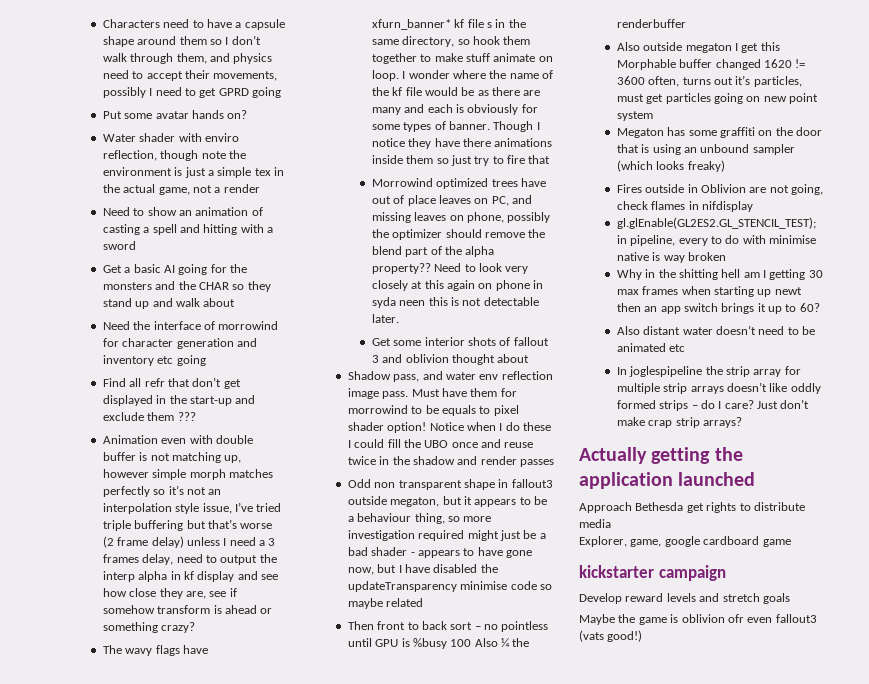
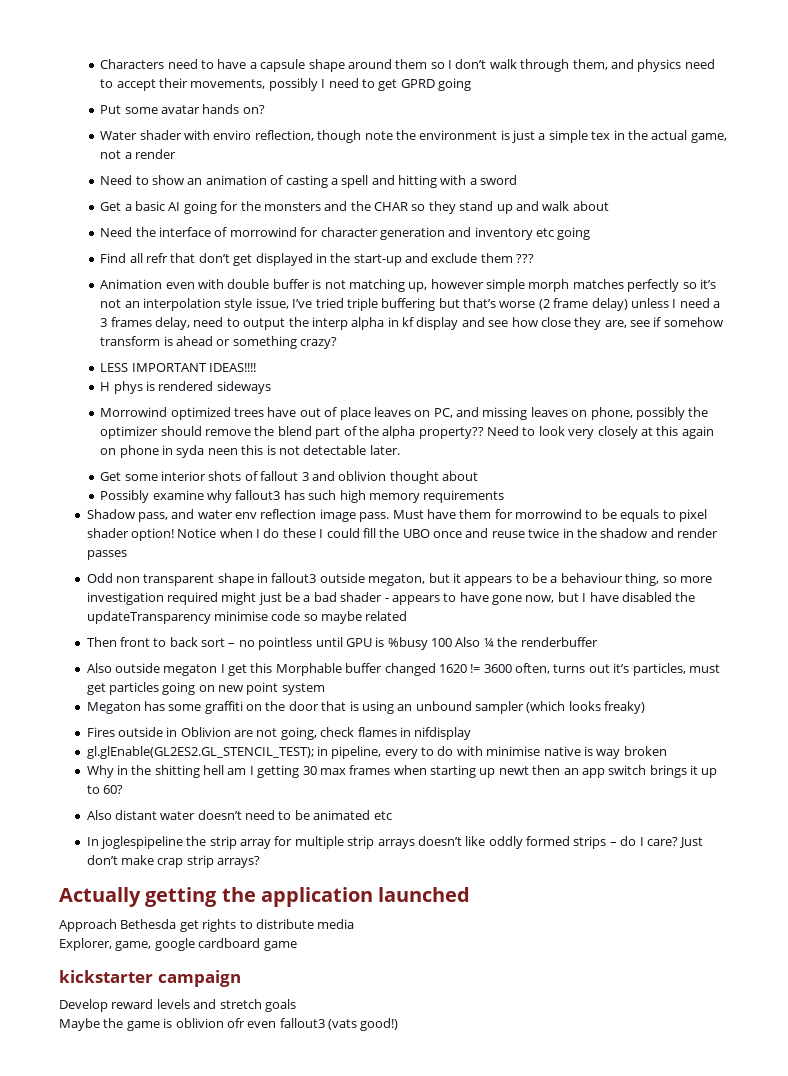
- The wavy flags have xfurn_banner* kf file s in the same directory, so hook them together to make stuff animate on loop. I wonder where the name of the kf file would be as there are many and each is obviously for some types of banner. Though I notice they have there animations inside them so just try to fire that
+ LESS IMPORTANT IDEAS!!!!
+ H phys is rendered sideways
+ Possibly examine why fallout3 has such high memory requirements

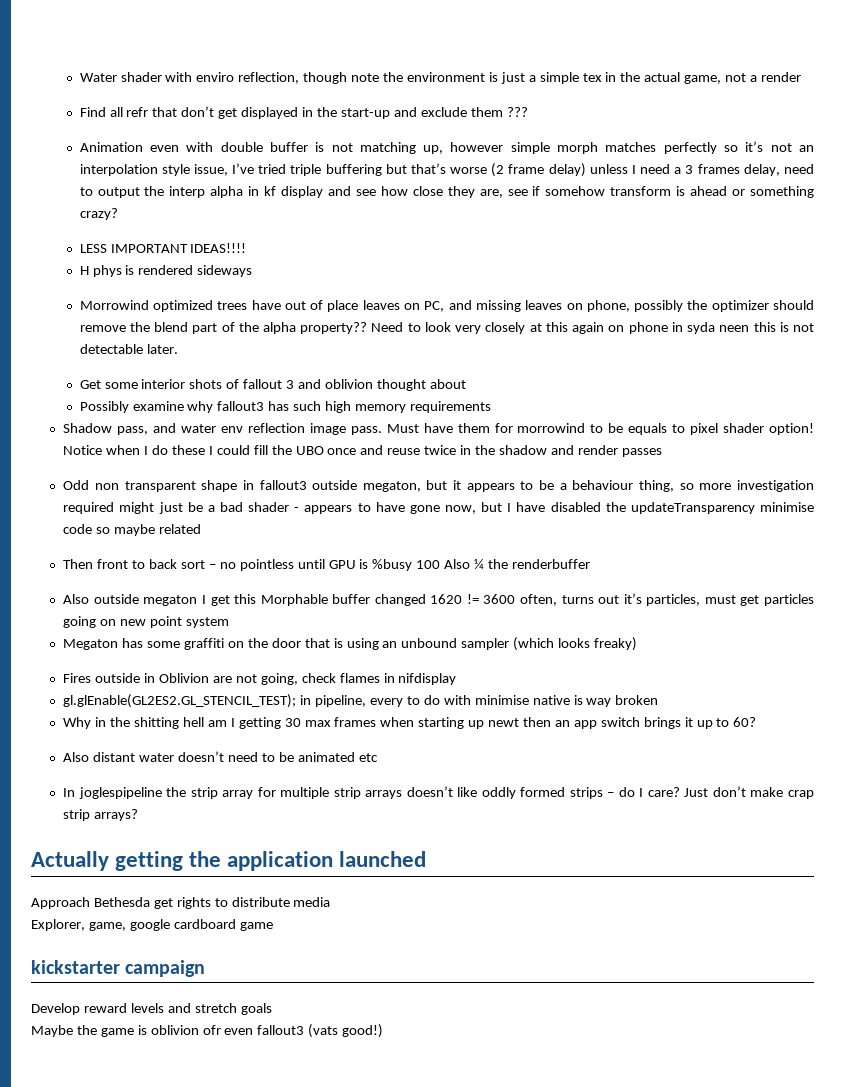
- Characters need to have a capsule shape around them so I don’t walk through them, and physics need to accept their movements, possibly I need to get GPRD going
- Put some avatar hands on?
- Need to show an animation of casting a spell and hitting with a sword
- Get a basic AI going for the monsters and the CHAR so they stand up and walk about
- Need the interface of morrowind for character generation and inventory etc going

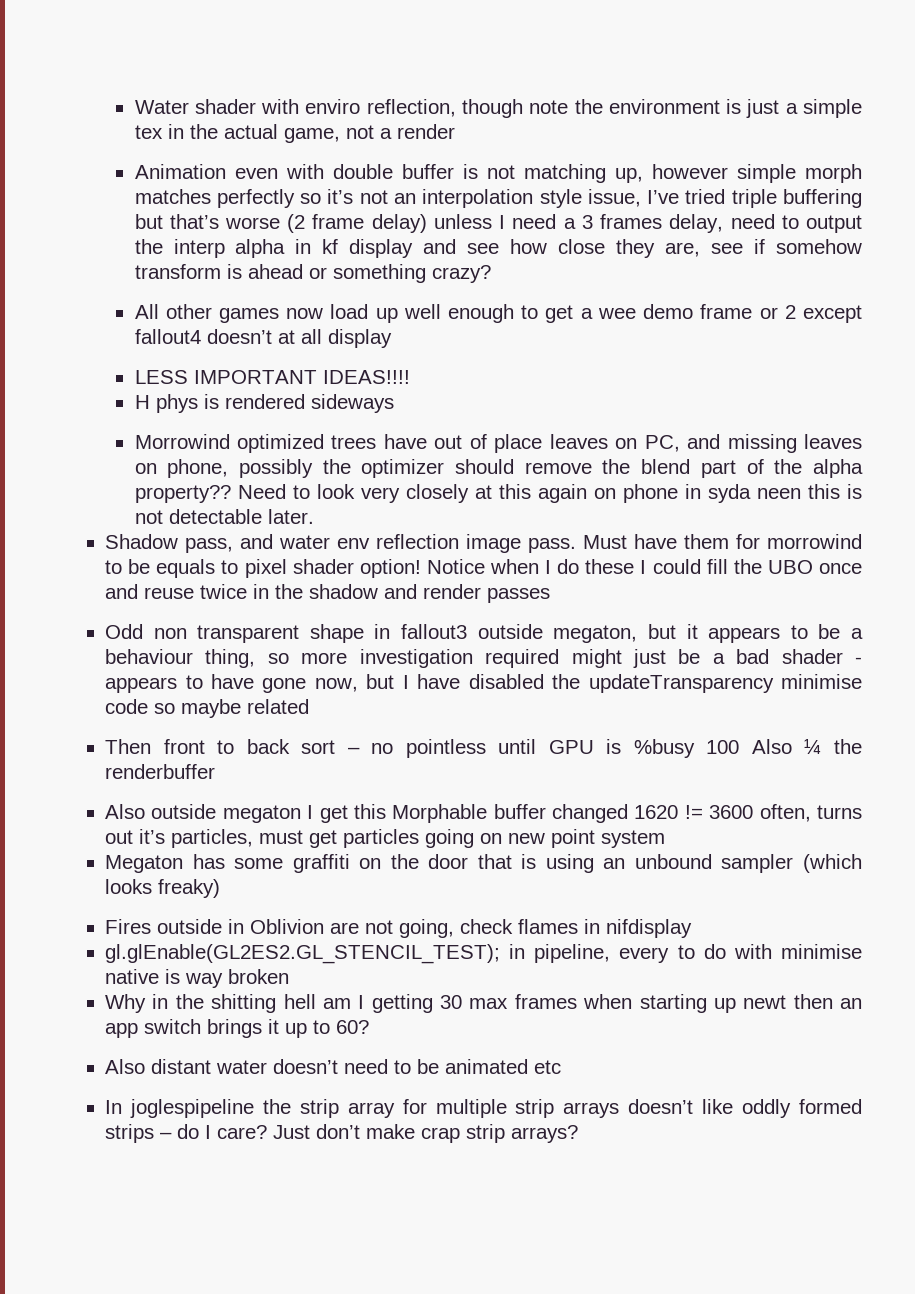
- Find all refr that don’t get displayed in the start-up and exclude them ???
+ All other games now load up well enough to get a wee demo frame or 2 except fallout4 doesn’t at all display
- Get some interior shots of fallout 3 and oblivion thought about
- Possibly examine why fallout3 has such high memory requirements
- Actually getting the application launched
- Approach Bethesda get rights to distribute media
- Explorer, game, google cardboard game
- kickstarter campaign
- Develop reward levels and stretch goals
- Maybe the game is oblivion ofr even fallout3 (vats good!)

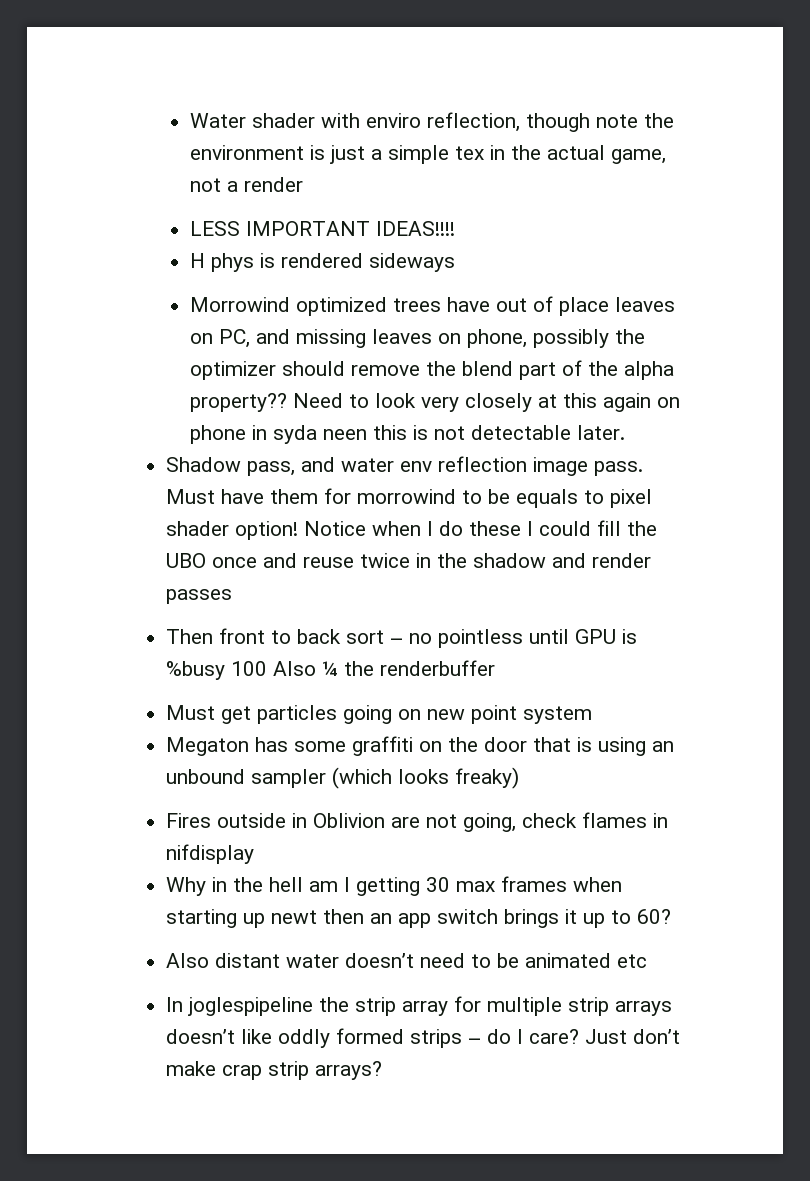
- Animation even with double buffer is not matching up, however simple morph matches perfectly so it’s not an interpolation style issue, I’ve tried triple buffering but that’s worse (2 frame delay) unless I need a 3 frames delay, need to output the interp alpha in kf display and see how close they are, see if somehow transform is ahead or something crazy?
- All other games now load up well enough to get a wee demo frame or 2 except fallout4 doesn’t at all display
- Odd non transparent shape in fallout3 outside megaton, but it appears to be a behaviour thing, so more investigation required might just be a bad shader - appears to have gone now, but I have disabled the updateTransparency minimise code so maybe related
- Also outside megaton I get this Morphable buffer changed 1620 != 3600 often, turns out it’s particles, must get particles going on new point system
+ Must get particles going on new point system
- gl.glEnable(GL2ES2.GL_STENCIL_TEST); in pipeline, every to do with minimise native is way broken
- Why in the shitting hell am I getting 30 max frames when starting up newt then an app switch brings it up to 60?
+ Why in the hell am I getting 30 max frames when starting up newt then an app switch brings it up to 60?

